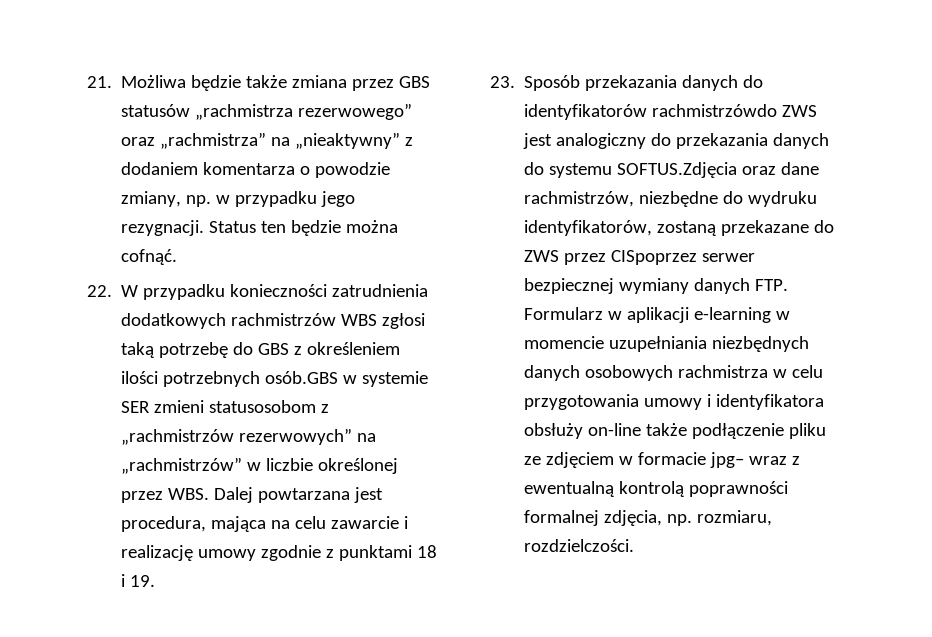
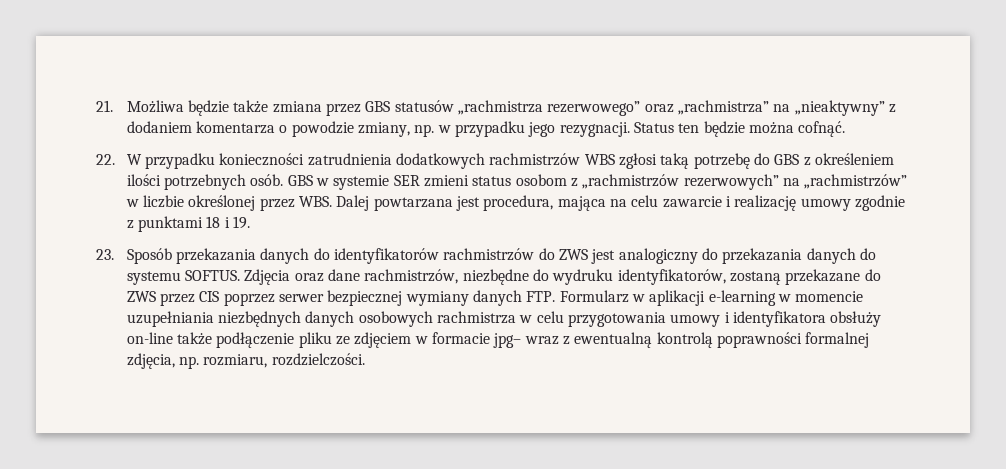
- 22. W przypadku konieczności zatrudnienia dodatkowych rachmistrzów WBS zgłosi taką potrzebę do GBS z określeniem ilości potrzebnych osób.GBS w systemie SER zmieni statusosobom z „rachmistrzów rezerwowych” na „rachmistrzów” w liczbie określonej przez WBS. Dalej powtarzana jest procedura, mająca na celu zawarcie i realizację umowy zgodnie z punktami 18 i 19.
+ 22. W przypadku konieczności zatrudnienia dodatkowych rachmistrzów WBS zgłosi taką potrzebę do GBS z określeniem ilości potrzebnych osób. GBS w systemie SER zmieni status osobom z „rachmistrzów rezerwowych” na „rachmistrzów” w liczbie określonej przez WBS. Dalej powtarzana jest procedura, mająca na celu zawarcie i realizację umowy zgodnie z punktami 18 i 19.
- 23. Sposób przekazania danych do identyfikatorów rachmistrzówdo ZWS jest analogiczny do przekazania danych do systemu SOFTUS.Zdjęcia oraz dane rachmistrzów, niezbędne do wydruku identyfikatorów, zostaną przekazane do ZWS przez CISpoprzez serwer bezpiecznej wymiany danych FTP. Formularz w aplikacji e-learning w momencie uzupełniania niezbędnych danych osobowych rachmistrza w celu przygotowania umowy i identyfikatora obsłuży on-line także podłączenie pliku ze zdjęciem w formacie jpg– wraz z ewentualną kontrolą poprawności formalnej zdjęcia, np. rozmiaru, rozdzielczości.
+ 23. Sposób przekazania danych do identyfikatorów rachmistrzów do ZWS jest analogiczny do przekazania danych do systemu SOFTUS. Zdjęcia oraz dane rachmistrzów, niezbędne do wydruku identyfikatorów, zostaną przekazane do ZWS przez CIS poprzez serwer bezpiecznej wymiany danych FTP. Formularz w aplikacji e-learning w momencie uzupełniania niezbędnych danych osobowych rachmistrza w celu przygotowania umowy i identyfikatora obsłuży on-line także podłączenie pliku ze zdjęciem w formacie jpg– wraz z ewentualną kontrolą poprawności formalnej zdjęcia, np. rozmiaru, rozdzielczości.

